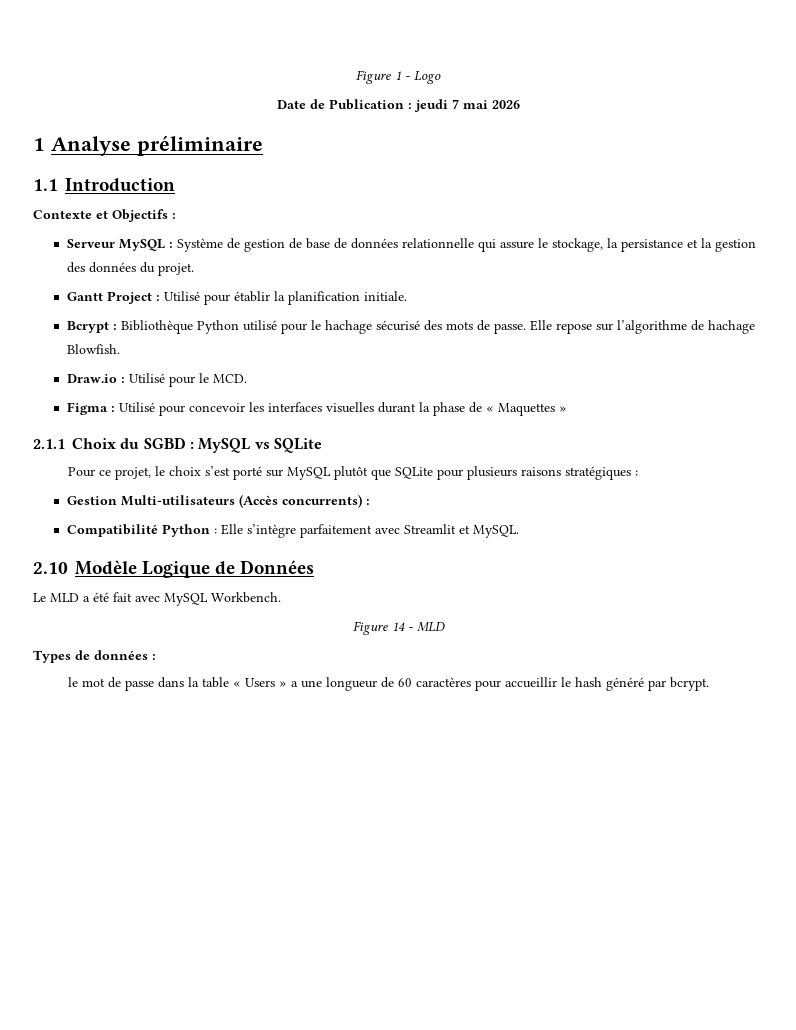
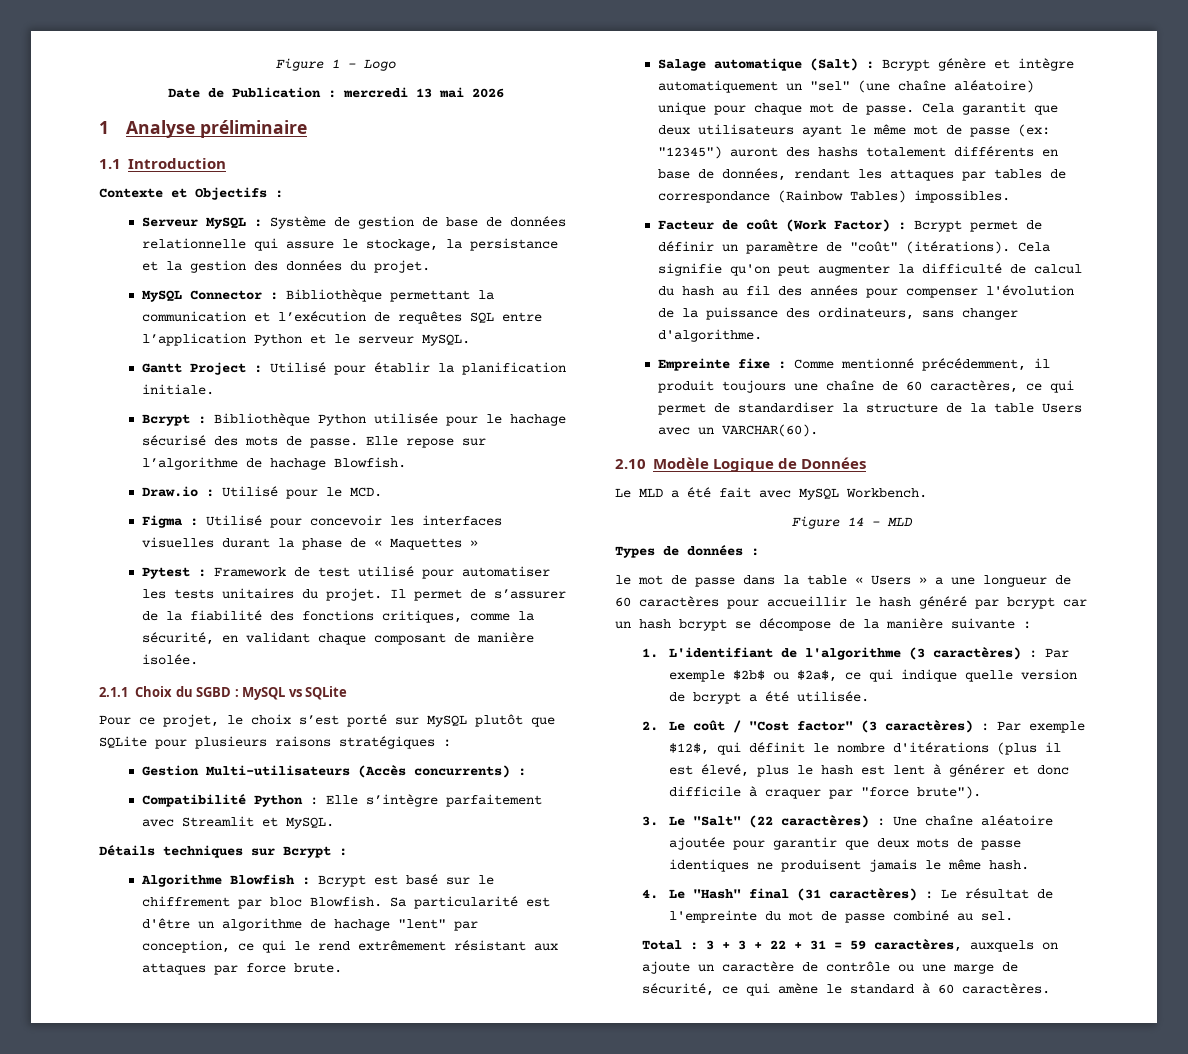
- Date de Publication : jeudi 7 mai 2026
+ Date de Publication : mercredi 13 mai 2026
+ MySQL Connector : Bibliothèque permettant la communication et l’exécution de requêtes SQL entre l’application Python et le serveur MySQL.
- Bcrypt : Bibliothèque Python utilisé pour le hachage sécurisé des mots de passe.
+ Bcrypt : Bibliothèque Python utilisée pour le hachage sécurisé des mots de passe.
+ Pytest : Framework de test utilisé pour automatiser les tests unitaires du projet. Il permet de s’assurer de la fiabilité des fonctions critiques, comme la sécurité, en validant chaque composant de manière isolée.
+ Détails techniques sur Bcrypt :
+ Algorithme Blowfish : Bcrypt est basé sur le chiffrement par bloc Blowfish. Sa particularité est d'être un algorithme de hachage "lent" par conception, ce qui le rend extrêmement résistant aux attaques par force brute.
+ Salage automatique (Salt) : Bcrypt génère et intègre automatiquement un "sel" (une chaîne aléatoire) unique pour chaque mot de passe. Cela garantit que deux utilisateurs ayant le même mot de passe (ex: "12345") auront des hashs totalement différents en base de données, rendant les attaques par tables de correspondance (Rainbow Tables) impossibles.
+ Facteur de coût (Work Factor) : Bcrypt permet de définir un paramètre de "coût" (itérations). Cela signifie qu'on peut augmenter la difficulté de calcul du hash au fil des années pour compenser l'évolution de la puissance des ordinateurs, sans changer d'algorithme.
+ Empreinte fixe : Comme mentionné précédemment, il produit toujours une chaîne de 60 caractères, ce qui permet de standardiser la structure de la table Users avec un VARCHAR(60).
- le mot de passe dans la table « Users » a une longueur de 60 caractères pour accueillir le hash généré par bcrypt.
+ le mot de passe dans la table « Users » a une longueur de 60 caractères pour accueillir le hash généré par bcrypt car un hash bcrypt se décompose de la manière suivante :
+ 1. L'identifiant de l'algorithme (3 caractères) : Par exemple $2b$ ou $2a$, ce qui indique quelle version de bcrypt a été utilisée.
+ 2. Le coût / "Cost factor" (3 caractères) : Par exemple $12$, qui définit le nombre d'itérations (plus il est élevé, plus le hash est lent à générer et donc difficile à craquer par "force brute").
+ 3. Le "Salt" (22 caractères) : Une chaîne aléatoire ajoutée pour garantir que deux mots de passe identiques ne produisent jamais le même hash.
+ 4. Le "Hash" final (31 caractères) : Le résultat de l'empreinte du mot de passe combiné au sel.
+ Total : 3 + 3 + 22 + 31 = 59 caractères, auxquels on ajoute un caractère de contrôle ou une marge de sécurité, ce qui amène le standard à 60 caractères.

